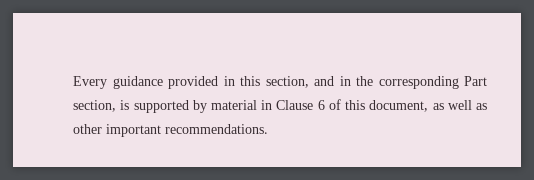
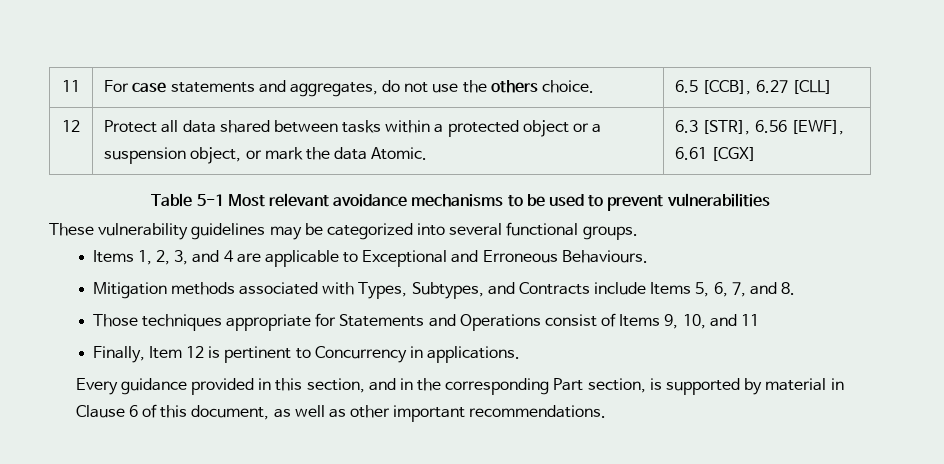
+ 11 | For case statements and aggregates, do not use the others choice. | 6.5 [CCB], 6.27 [CLL]
+ 12 | Protect all data shared between tasks within a protected object or a suspension object, or mark the data Atomic. | 6.3 [STR], 6.56 [EWF], 6.61 [CGX]
+ Table 5-1 Most relevant avoidance mechanisms to be used to prevent vulnerabilities
+ These vulnerability guidelines may be categorized into several functional groups.
+ Items 1, 2, 3, and 4 are applicable to Exceptional and Erroneous Behaviours.
+ Mitigation methods associated with Types, Subtypes, and Contracts include Items 5, 6, 7, and 8.
+ Those techniques appropriate for Statements and Operations consist of Items 9, 10, and 11
+ Finally, Item 12 is pertinent to Concurrency in applications.

